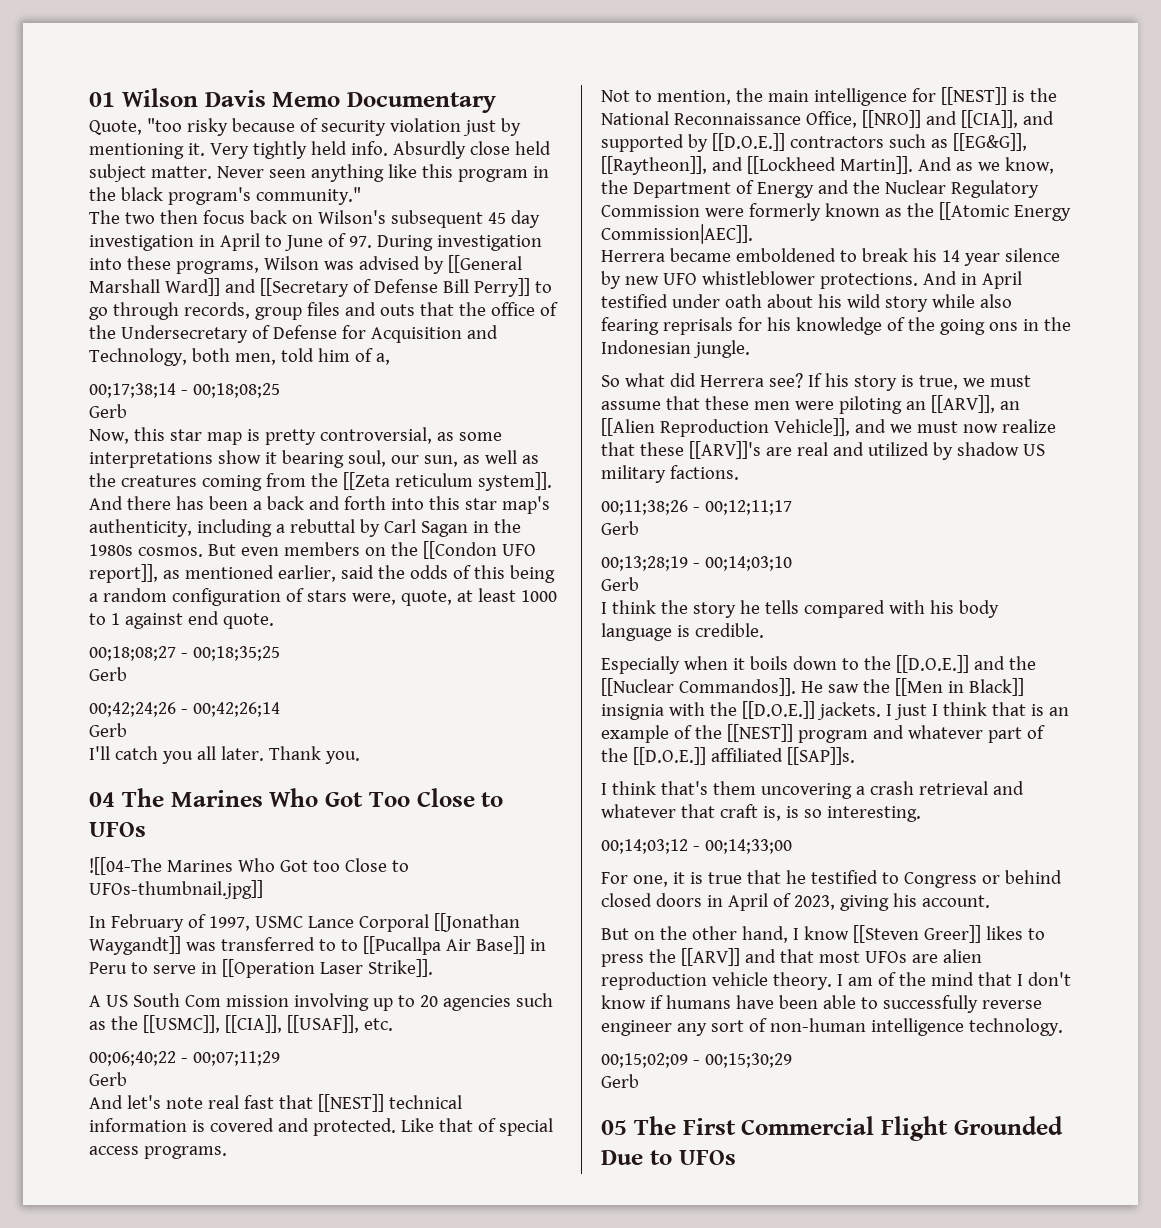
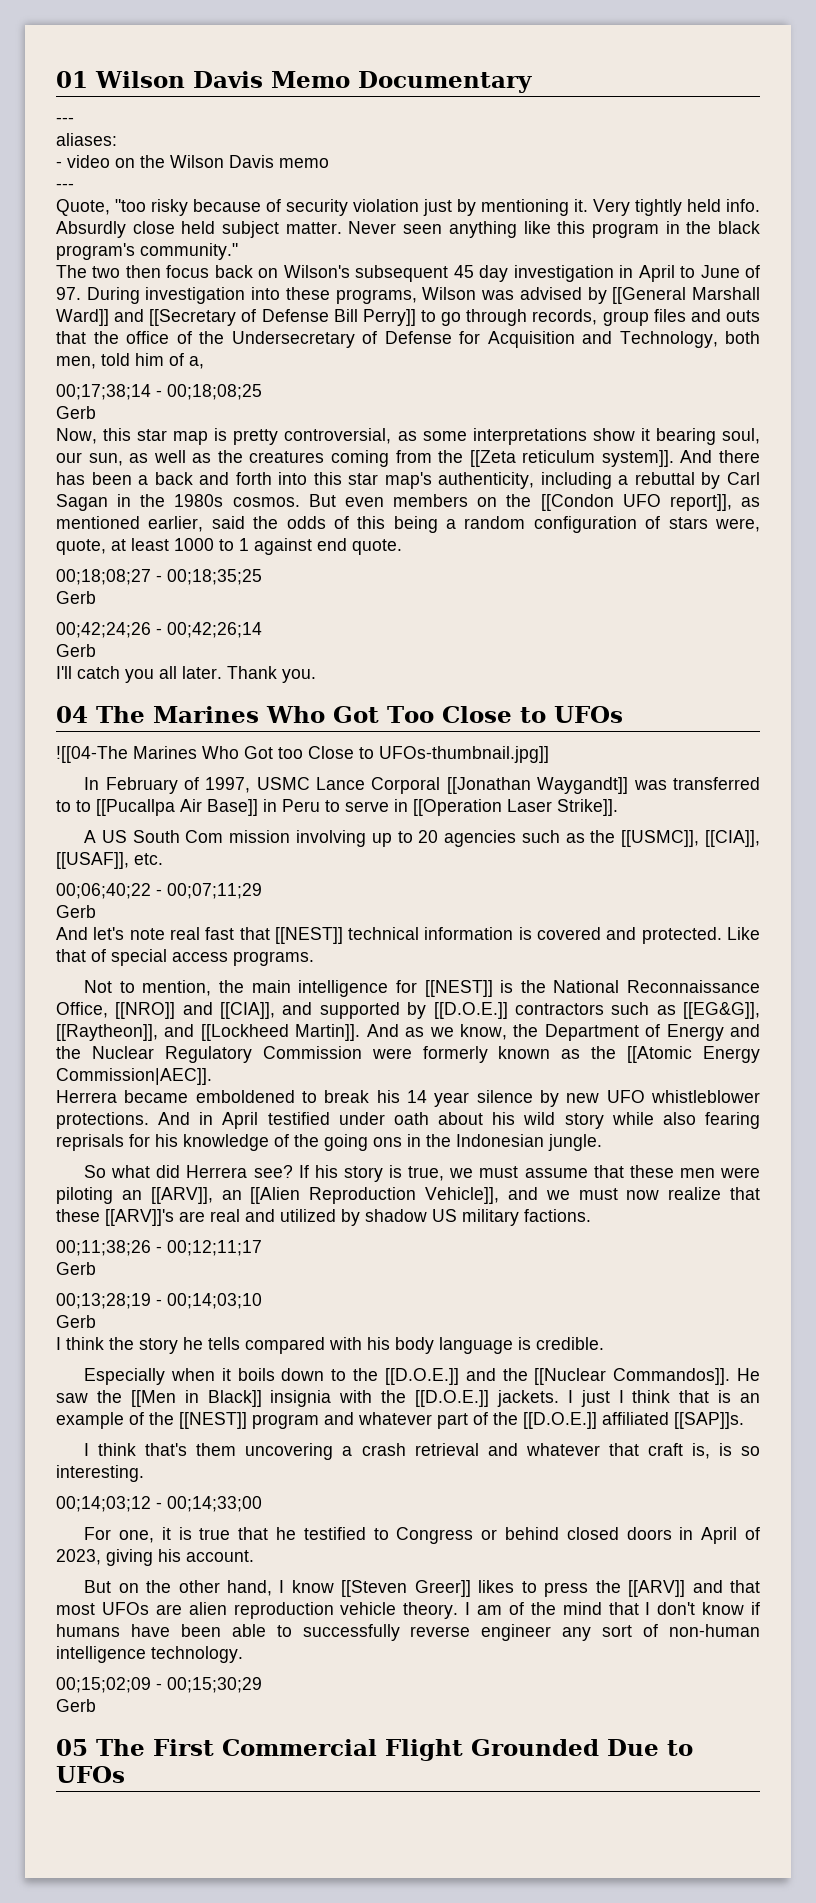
  01 Wilson Davis Memo Documentary
+ ---
+ aliases:
+ - video on the Wilson Davis memo
+ ---

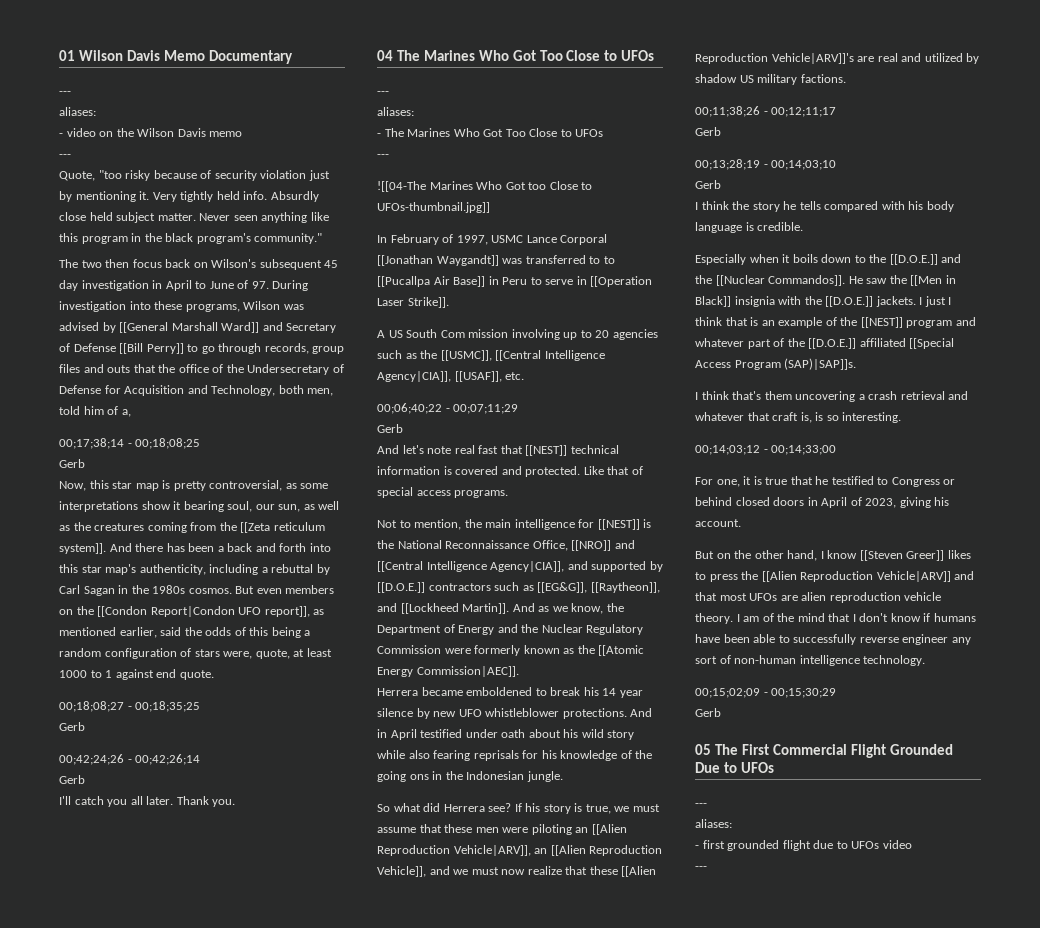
- The two then focus back on Wilson's subsequent 45 day investigation in April to June of 97. During investigation into these programs, Wilson was advised by [[General Marshall Ward]] and [[Secretary of Defense Bill Perry]] to go through records, group files and outs that the office of the Undersecretary of Defense for Acquisition and Technology, both men, told him of a,
+ The two then focus back on Wilson's subsequent 45 day investigation in April to June of 97. During investigation into these programs, Wilson was advised by [[General Marshall Ward]] and Secretary of Defense [[Bill Perry]] to go through records, group files and outs that the office of the Undersecretary of Defense for Acquisition and Technology, both men, told him of a,
- But even members on the [[Condon UFO report]], as mentioned earlier, said the odds of this being a random configuration of stars were, quote, at least 1000 to 1 against end quote.
+ But even members on the [[Condon Report|Condon UFO report]], as mentioned earlier, said the odds of this being a random configuration of stars were, quote, at least 1000 to 1 against end quote.
  04 The Marines Who Got Too Close to UFOs
+ ---
+ aliases:
+ - The Marines Who Got Too Close to UFOs
+ ---
- A US South Com mission involving up to 20 agencies such as the [[USMC]], [[CIA]], [[USAF]], etc.
+ A US South Com mission involving up to 20 agencies such as the [[USMC]], [[Central Intelligence Agency|CIA]], [[USAF]], etc.
- Not to mention, the main intelligence for [[NEST]] is the National Reconnaissance Office, [[NRO]] and [[CIA]], and supported by [[D.O.E.]] contractors such as [[EG&G]], [[Raytheon]], and [[Lockheed Martin]].
+ Not to mention, the main intelligence for [[NEST]] is the National Reconnaissance Office, [[NRO]] and [[Central Intelligence Agency|CIA]], and supported by [[D.O.E.]] contractors such as [[EG&G]], [[Raytheon]], and [[Lockheed Martin]].
- If his story is true, we must assume that these men were piloting an [[ARV]], an [[Alien Reproduction Vehicle]], and we must now realize that these [[ARV]]'s are real and utilized by shadow US military factions.
+ If his story is true, we must assume that these men were piloting an [[Alien Reproduction Vehicle|ARV]], an [[Alien Reproduction Vehicle]], and we must now realize that these [[Alien Reproduction Vehicle|ARV]]'s are real and utilized by shadow US military factions.
- I just I think that is an example of the [[NEST]] program and whatever part of the [[D.O.E.]] affiliated [[SAP]]s.
+ I just I think that is an example of the [[NEST]] program and whatever part of the [[D.O.E.]] affiliated [[Special Access Program (SAP)|SAP]]s.
- But on the other hand, I know [[Steven Greer]] likes to press the [[ARV]] and that most UFOs are alien reproduction vehicle theory.
+ But on the other hand, I know [[Steven Greer]] likes to press the [[Alien Reproduction Vehicle|ARV]] and that most UFOs are alien reproduction vehicle theory.
  05 The First Commercial Flight Grounded Due to UFOs
+ ---
+ aliases:
+ - first grounded flight due to UFOs video
+ ---

